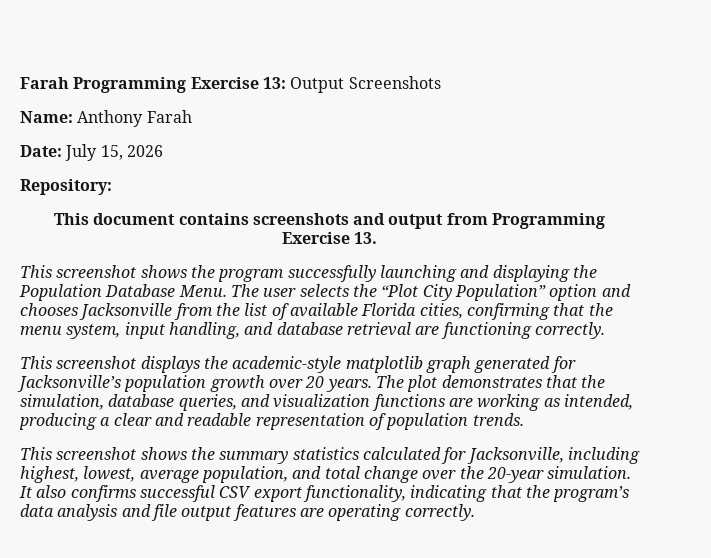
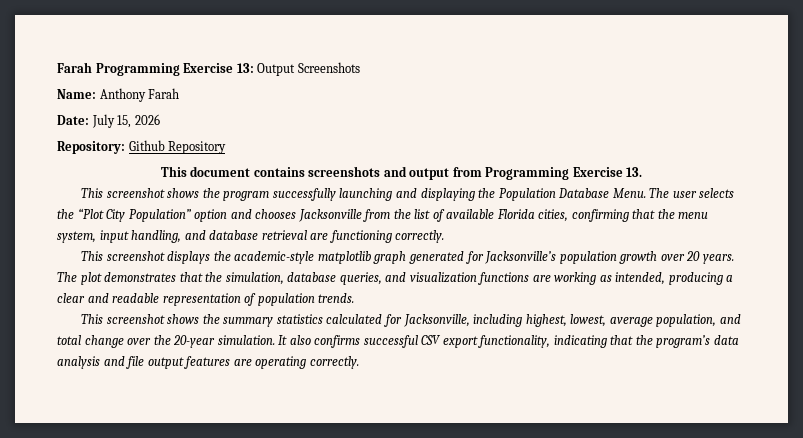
- Repository:
+ Repository: Github Repository

